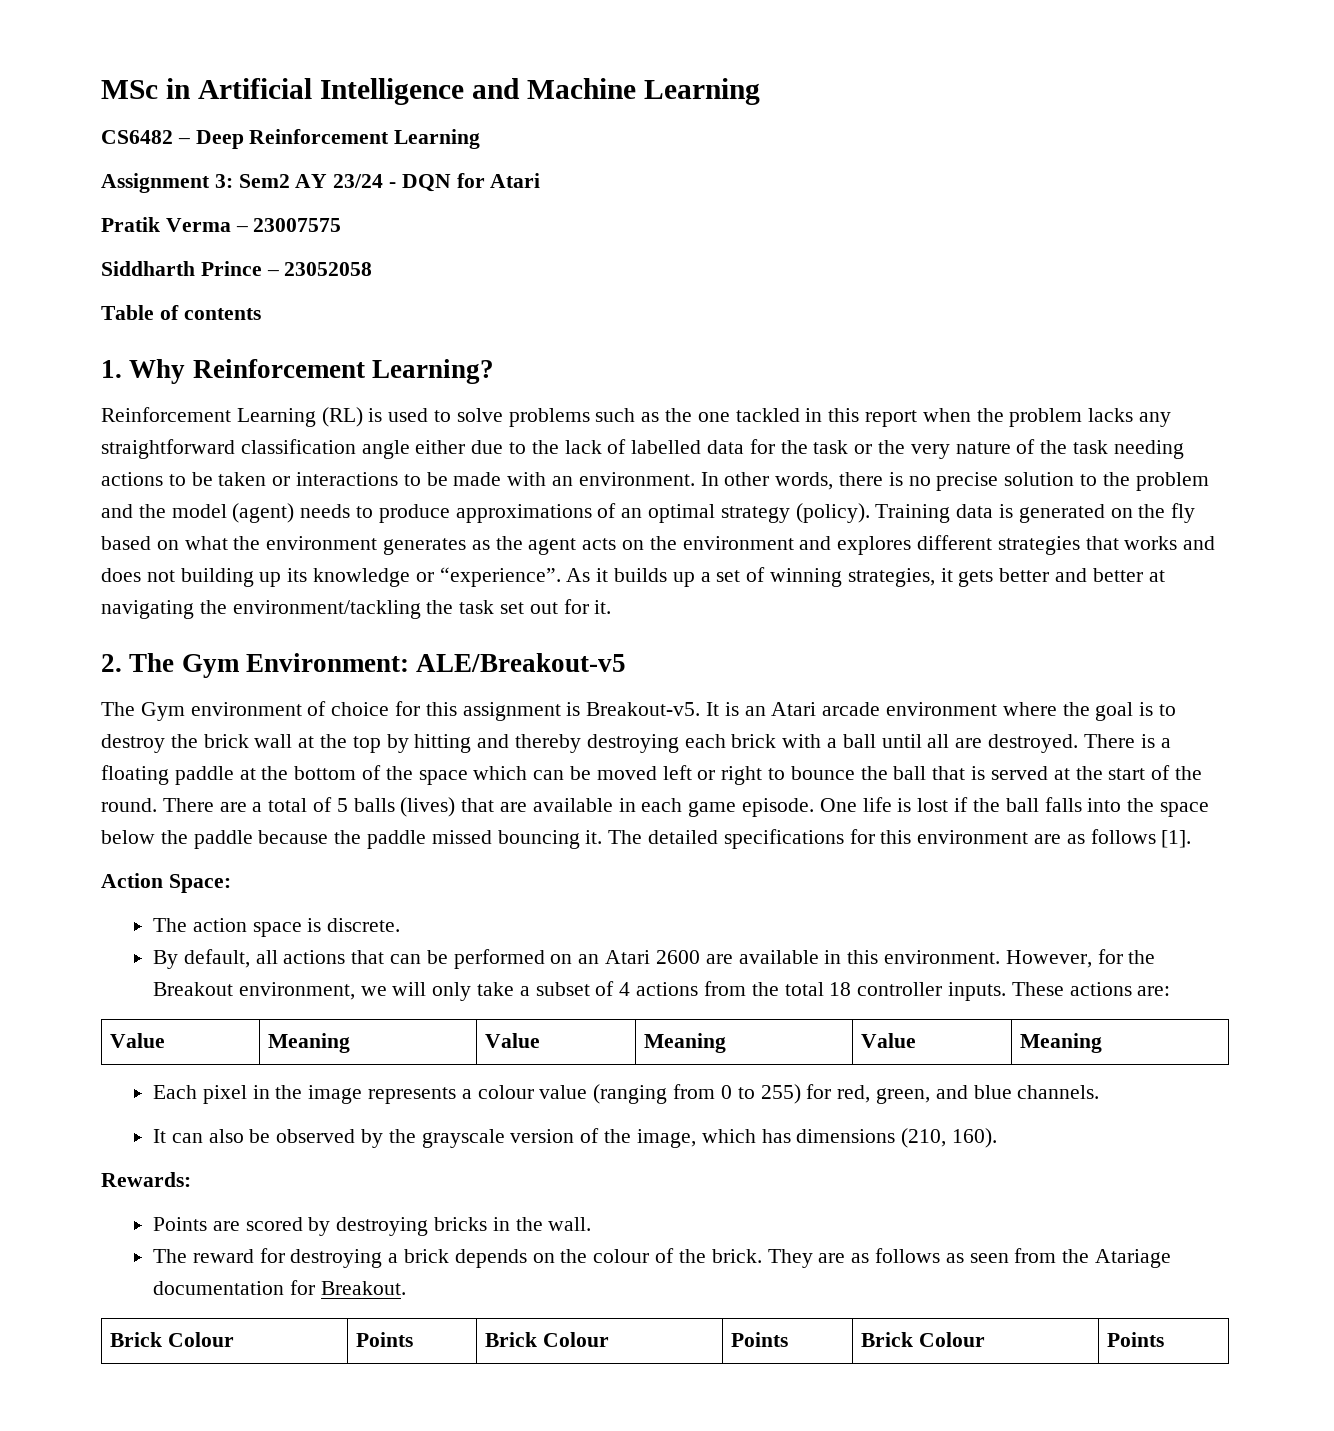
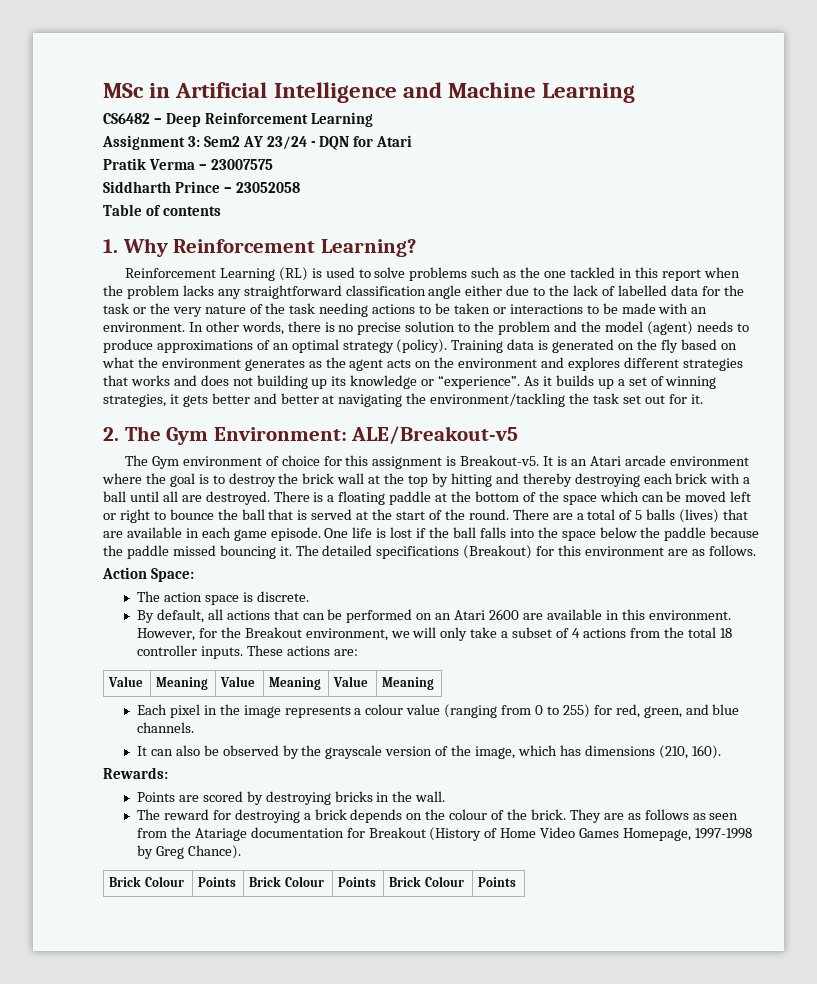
- The detailed specifications for this environment are as follows [1].
+ The detailed specifications (Breakout) for this environment are as follows.
- They are as follows as seen from the Atariage documentation for Breakout.
+ They are as follows as seen from the Atariage documentation for Breakout (History of Home Video Games Homepage, 1997-1998 by Greg Chance).

